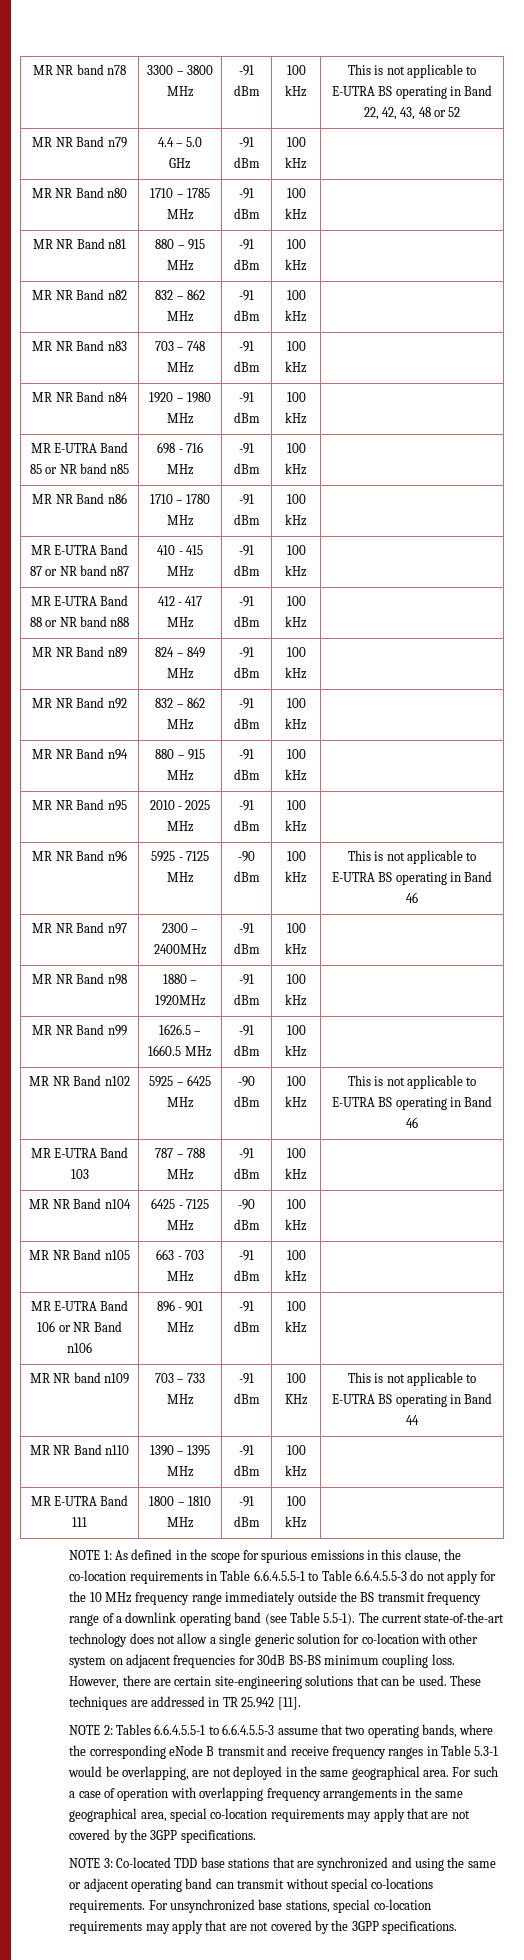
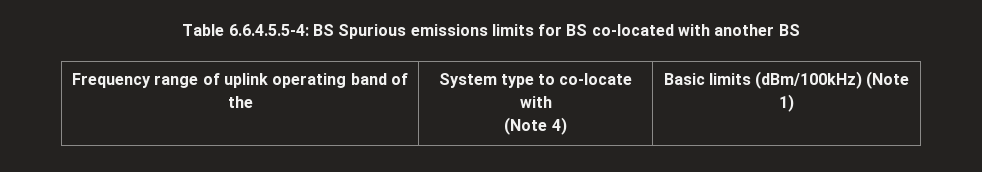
- MR NR band n78 | 3300 – 3800 MHz | -91 dBm | 100 kHz | This is not applicable to E-UTRA BS operating in Band 22, 42, 43, 48 or 52
- MR NR Band n79 | 4.4 – 5.0 GHz | -91 dBm | 100 kHz |
- MR NR Band n80 | 1710 – 1785 MHz | -91 dBm | 100 kHz |
- MR NR Band n81 | 880 – 915 MHz | -91 dBm | 100 kHz |
- MR NR Band n82 | 832 – 862 MHz | -91 dBm | 100 kHz |
- MR NR Band n83 | 703 – 748 MHz | -91 dBm | 100 kHz |
- MR NR Band n84 | 1920 – 1980 MHz | -91 dBm | 100 kHz |
- MR E-UTRA Band 85 or NR band n85 | 698 - 716 MHz | -91 dBm | 100 kHz |
- MR NR Band n86 | 1710 – 1780 MHz | -91 dBm | 100 kHz |
- MR E-UTRA Band 87 or NR band n87 | 410 - 415 MHz | -91 dBm | 100 kHz |
- MR E-UTRA Band 88 or NR band n88 | 412 - 417 MHz | -91 dBm | 100 kHz |
- MR NR Band n89 | 824 – 849 MHz | -91 dBm | 100 kHz |
- MR NR Band n92 | 832 – 862 MHz | -91 dBm | 100 kHz |
- MR NR Band n94 | 880 – 915 MHz | -91 dBm | 100 kHz |
- MR NR Band n95 | 2010 - 2025 MHz | -91 dBm | 100 kHz |
- MR NR Band n96 | 5925 - 7125 MHz | -90 dBm | 100 kHz | This is not applicable to E-UTRA BS operating in Band 46
- MR NR Band n97 | 2300 – 2400MHz | -91 dBm | 100 kHz |
- MR NR Band n98 | 1880 – 1920MHz | -91 dBm | 100 kHz |
- MR NR Band n99 | 1626.5 – 1660.5 MHz | -91 dBm | 100 kHz |
- MR NR Band n102 | 5925 – 6425 MHz | -90 dBm | 100 kHz | This is not applicable to E-UTRA BS operating in Band 46
- MR E-UTRA Band 103 | 787 – 788 MHz | -91 dBm | 100 kHz |
- MR NR Band n104 | 6425 - 7125 MHz | -90 dBm | 100 kHz |
- MR NR Band n105 | 663 - 703 MHz | -91 dBm | 100 kHz |
- MR E-UTRA Band 106 or NR Band n106 | 896 - 901 MHz | -91 dBm | 100 kHz |
- MR NR band n109 | 703 – 733 MHz | -91 dBm | 100 KHz | This is not applicable to E-UTRA BS operating in Band 44
- MR NR Band n110 | 1390 – 1395 MHz | -91 dBm | 100 kHz |
- MR E-UTRA Band 111 | 1800 – 1810 MHz | -91 dBm | 100 kHz |
- NOTE 1: As defined in the scope for spurious emissions in this clause, the co-location requirements in Table 6.6.4.5.5-1 to Table 6.6.4.5.5-3 do not apply for the 10 MHz frequency range immediately outside the BS transmit frequency range of a downlink operating band (see Table 5.5-1). The current state-of-the-art technology does not allow a single generic solution for co-location with other system on adjacent frequencies for 30dB BS-BS minimum coupling loss. However, there are certain site-engineering solutions that can be used. These techniques are addressed in TR 25.942 [11].
- NOTE 2: Tables 6.6.4.5.5-1 to 6.6.4.5.5-3 assume that two operating bands, where the corresponding eNode B transmit and receive frequency ranges in Table 5.3-1 would be overlapping, are not deployed in the same geographical area. For such a case of operation with overlapping frequency arrangements in the same geographical area, special co-location requirements may apply that are not covered by the 3GPP specifications.
- NOTE 3: Co-located TDD base stations that are synchronized and using the same or adjacent operating band can transmit without special co-locations requirements. For unsynchronized base stations, special co-location requirements may apply that are not covered by the 3GPP specifications.
+ Table 6.6.4.5.5-4: BS Spurious emissions limits for BS co-located with another BS
+ Frequency range of uplink operating band of the | System type to co-locate with
+ (Note 4) | Basic limits (dBm/100kHz) (Note 1)

